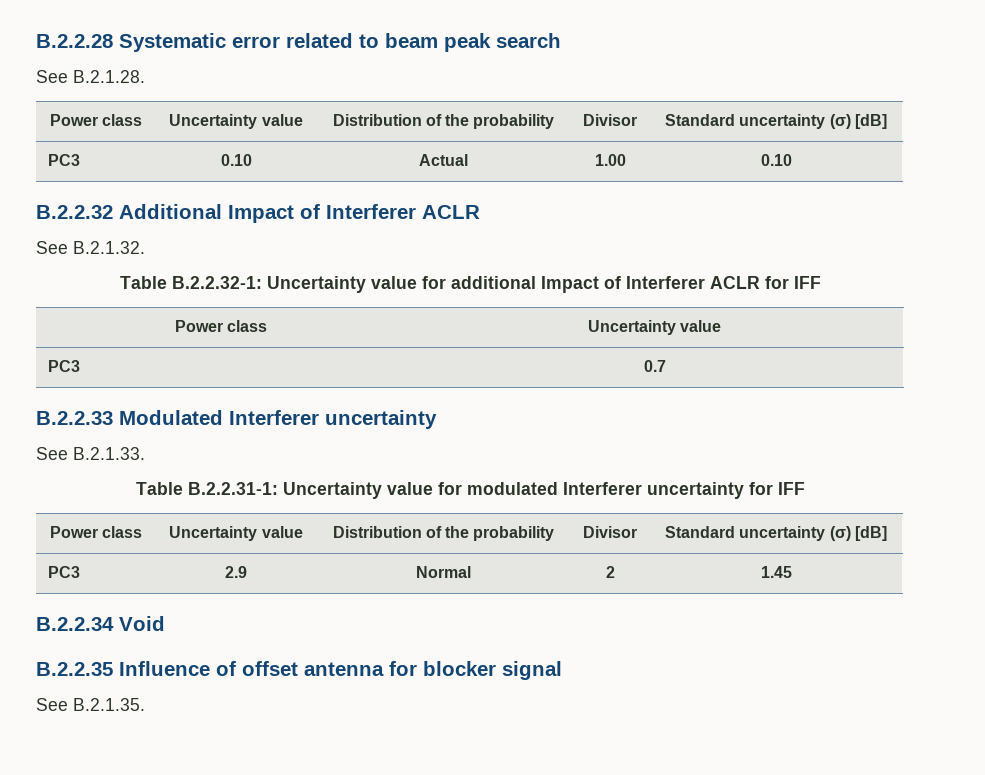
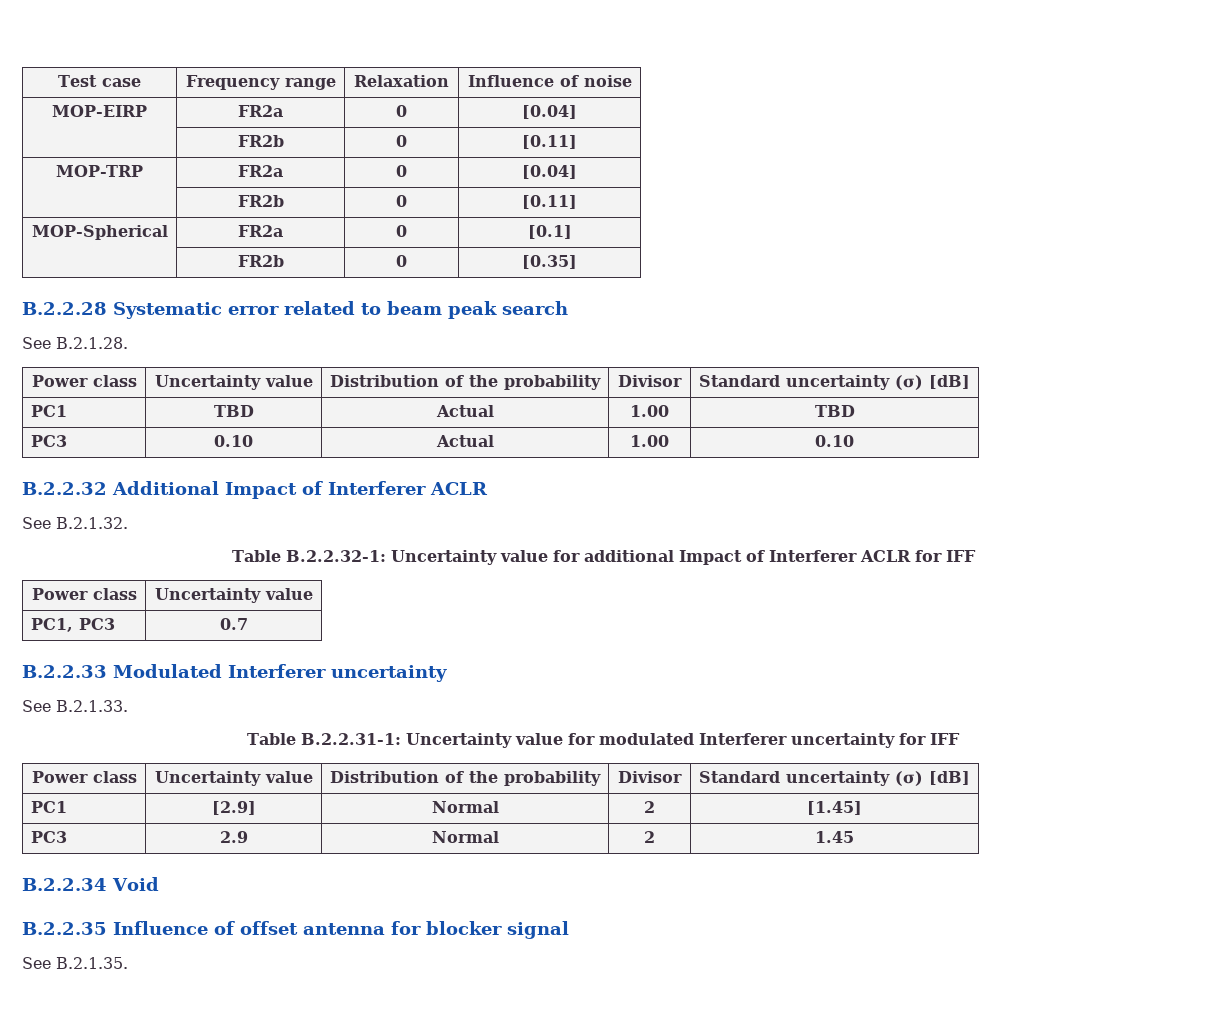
+ Test case | Frequency range | Relaxation | Influence of noise
+ MOP-EIRP | FR2a | 0 | [0.04]
+ | FR2b | 0 | [0.11]
+ MOP-TRP | FR2a | 0 | [0.04]
+ | FR2b | 0 | [0.11]
+ MOP-Spherical | FR2a | 0 | [0.1]
+ | FR2b | 0 | [0.35]
+ PC1 | TBD | Actual | 1.00 | TBD
- PC3 | 0.7
+ PC1, PC3 | 0.7
+ PC1 | [2.9] | Normal | 2 | [1.45]

